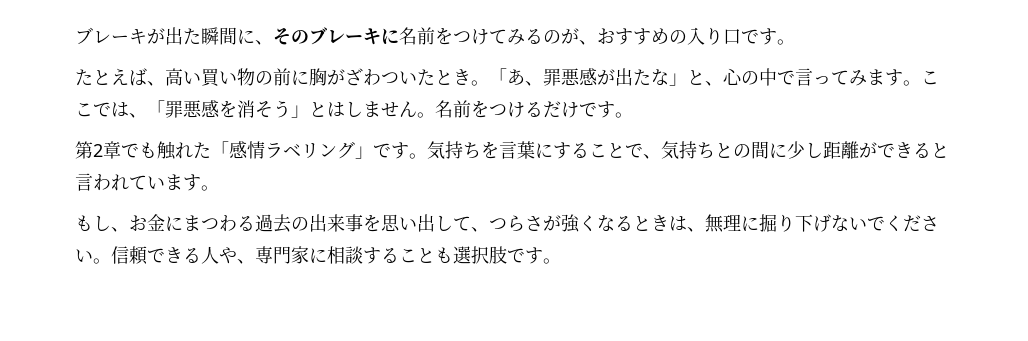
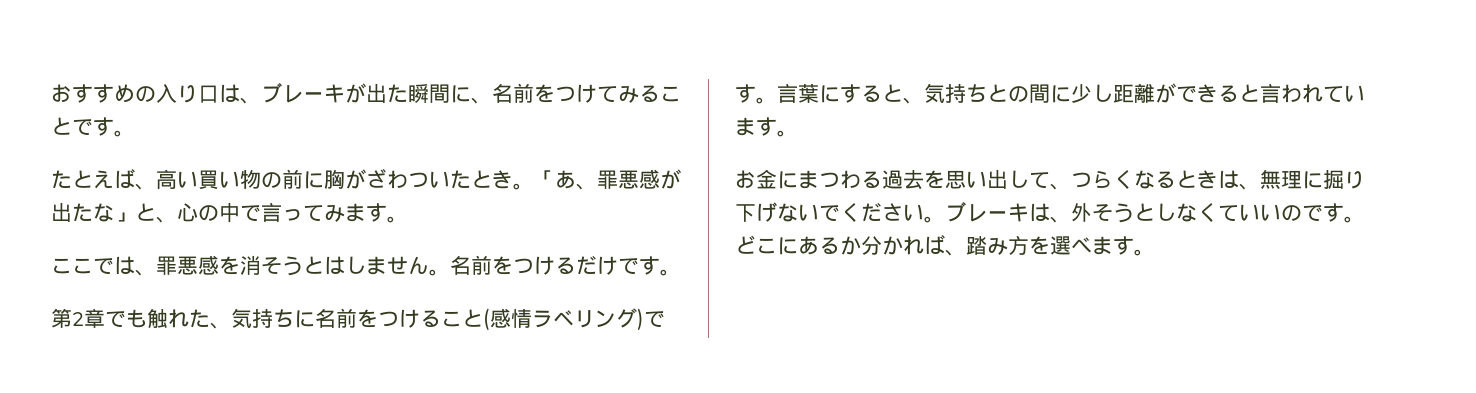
- ブレーキが出た瞬間に、そのブレーキに名前をつけてみるのが、おすすめの入り口です。
+ おすすめの入り口は、ブレーキが出た瞬間に、名前をつけてみることです。
- 「あ、罪悪感が出たな」と、心の中で言ってみます。ここでは、「罪悪感を消そう」とはしません。
+ 「あ、罪悪感が出たな」と、心の中で言ってみます。
+ ここでは、罪悪感を消そうとはしません。
- 第2章でも触れた「感情ラベリング」です。気持ちを言葉にすることで、気持ちとの間に少し距離ができると言われています。
+ 第2章でも触れた、気持ちに名前をつけること(感情ラベリング)です。言葉にすると、気持ちとの間に少し距離ができると言われています。
- もし、お金にまつわる過去の出来事を思い出して、つらさが強くなるときは、無理に掘り下げないでください。
+ お金にまつわる過去を思い出して、つらくなるときは、無理に掘り下げないでください。
- 信頼できる人や、専門家に相談することも選択肢です。
+ ブレーキは、外そうとしなくていいのです。どこにあるか分かれば、踏み方を選べます。

